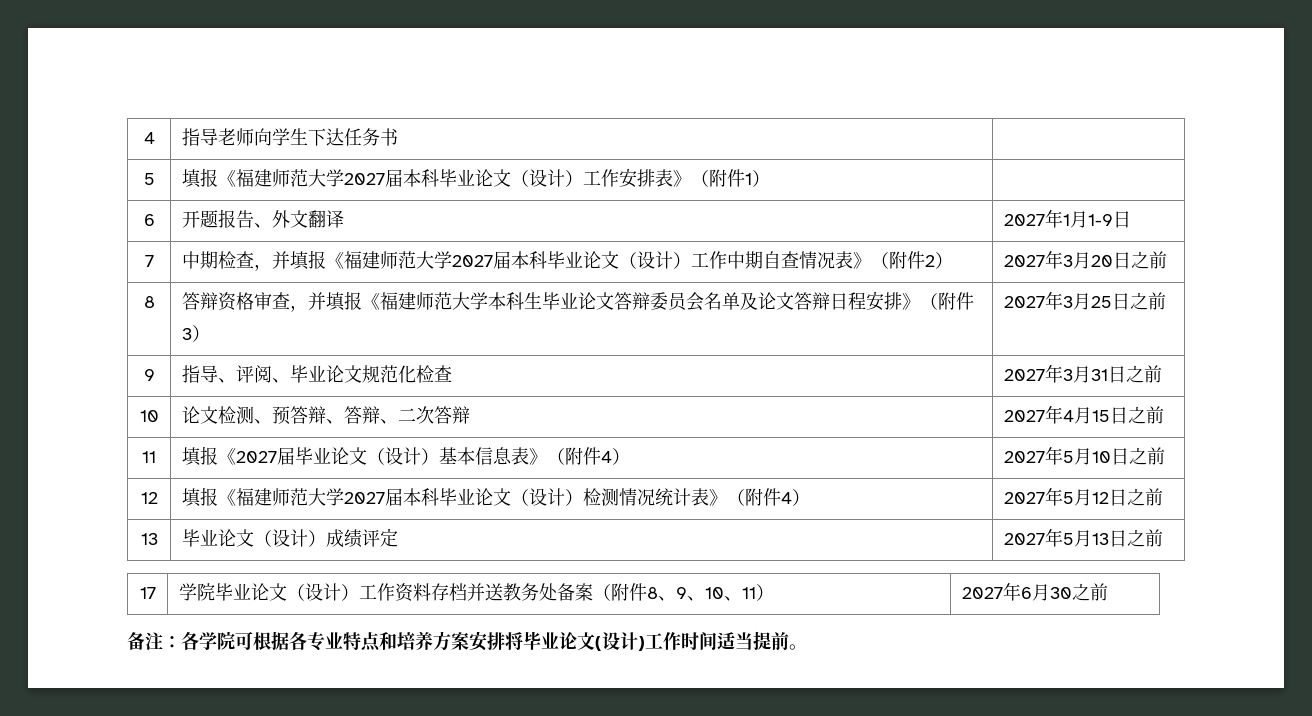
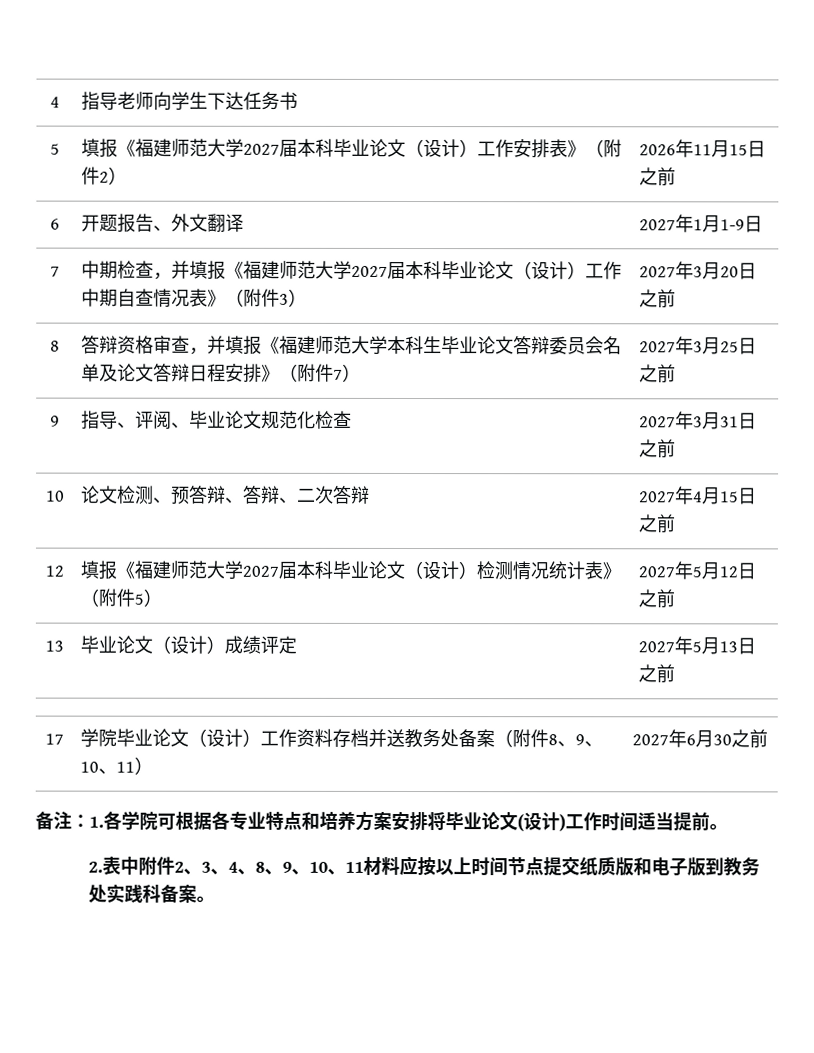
- 5 | 填报《福建师范大学2027届本科毕业论文（设计）工作安排表》（附件1） |
+ 5 | 填报《福建师范大学2027届本科毕业论文（设计）工作安排表》（附件2） | 2026年11月15日之前
- 7 | 中期检查，并填报《福建师范大学2027届本科毕业论文（设计）工作中期自查情况表》（附件2） | 2027年3月20日之前
+ 7 | 中期检查，并填报《福建师范大学2027届本科毕业论文（设计）工作中期自查情况表》（附件3） | 2027年3月20日之前
- 8 | 答辩资格审查，并填报《福建师范大学本科生毕业论文答辩委员会名单及论文答辩日程安排》（附件3） | 2027年3月25日之前
+ 8 | 答辩资格审查，并填报《福建师范大学本科生毕业论文答辩委员会名单及论文答辩日程安排》（附件7） | 2027年3月25日之前
- 11 | 填报《2027届毕业论文（设计）基本信息表》（附件4） | 2027年5月10日之前
- 12 | 填报《福建师范大学2027届本科毕业论文（设计）检测情况统计表》（附件4） | 2027年5月12日之前
+ 12 | 填报《福建师范大学2027届本科毕业论文（设计）检测情况统计表》（附件5） | 2027年5月12日之前
- 备注：各学院可根据各专业特点和培养方案安排将毕业论文(设计)工作时间适当提前。
+ 备注：1.各学院可根据各专业特点和培养方案安排将毕业论文(设计)工作时间适当提前。
+ 2.表中附件2、3、4、8、9、10、11材料应按以上时间节点提交纸质版和电子版到教务处实践科备案。

